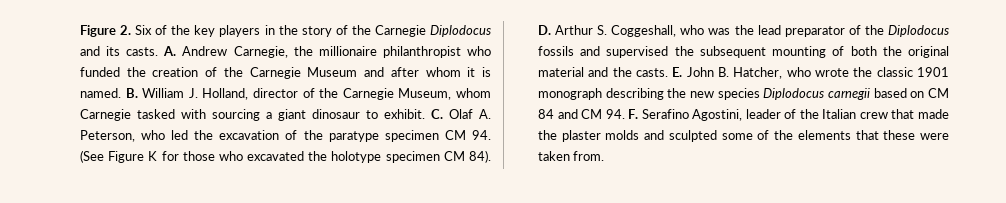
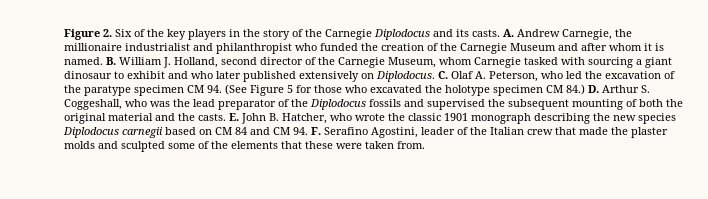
- A. Andrew Carnegie, the millionaire philanthropist who funded the creation of the Carnegie Museum and after whom it is named.
+ A. Andrew Carnegie, the millionaire industrialist and philanthropist who funded the creation of the Carnegie Museum and after whom it is named.
- B. William J. Holland, director of the Carnegie Museum, whom Carnegie tasked with sourcing a giant dinosaur to exhibit.
+ B. William J. Holland, second director of the Carnegie Museum, whom Carnegie tasked with sourcing a giant dinosaur to exhibit and who later published extensively on Diplodocus.
- C. Olaf A. Peterson, who led the excavation of the paratype specimen CM 94. (See Figure K for those who excavated the holotype specimen CM 84). D. Arthur S. Coggeshall, who was the lead preparator of the Diplodocus fossils and supervised the subsequent mounting of both the original material and the casts.
+ C. Olaf A. Peterson, who led the excavation of the paratype specimen CM 94. (See Figure 5 for those who excavated the holotype specimen CM 84.) D. Arthur S. Coggeshall, who was the lead preparator of the Diplodocus fossils and supervised the subsequent mounting of both the original material and the casts.

